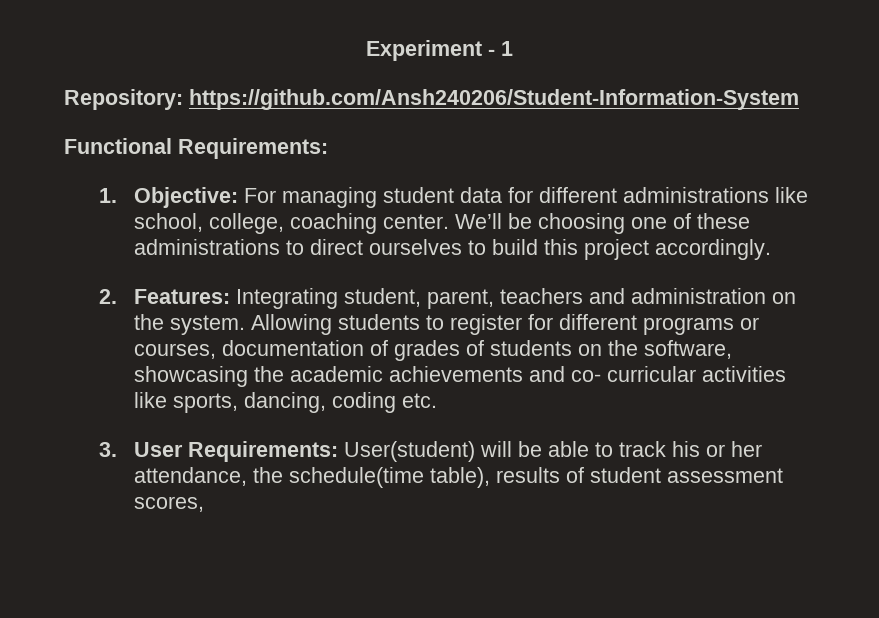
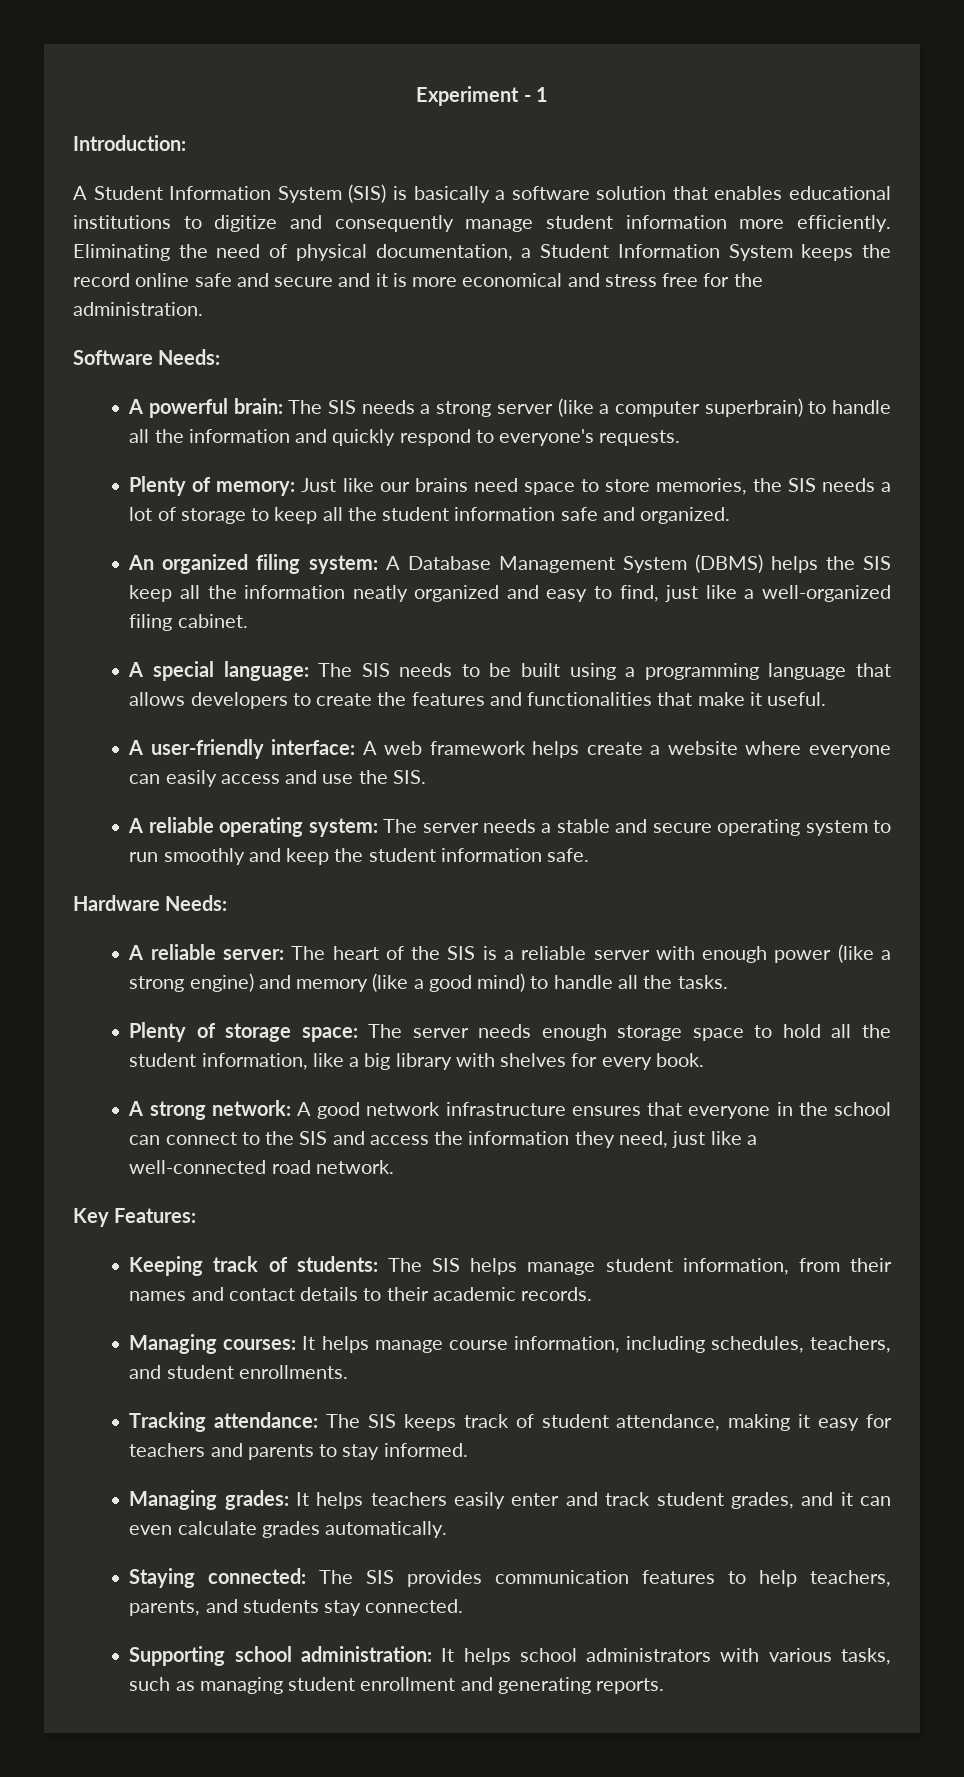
- Repository: https://github.com/Ansh240206/Student-Information-System
- Functional Requirements:
- 1. Objective: For managing student data for different administrations like school, college, coaching center. We’ll be choosing one of these administrations to direct ourselves to build this project accordingly.
- 2. Features: Integrating student, parent, teachers and administration on the system. Allowing students to register for different programs or courses, documentation of grades of students on the software, showcasing the academic achievements and co- curricular activities like sports, dancing, coding etc.
- 3. User Requirements: User(student) will be able to track his or her attendance, the schedule(time table), results of student assessment scores,
+ Introduction:
+ A Student Information System (SIS) is basically a software solution that enables educational institutions to digitize and consequently manage student information more efficiently. Eliminating the need of physical documentation, a Student Information System keeps the record online safe and secure and it is more economical and stress free for the administration.
+ Software Needs:
+ A powerful brain: The SIS needs a strong server (like a computer superbrain) to handle all the information and quickly respond to everyone's requests.
+ Plenty of memory: Just like our brains need space to store memories, the SIS needs a lot of storage to keep all the student information safe and organized.
+ An organized filing system: A Database Management System (DBMS) helps the SIS keep all the information neatly organized and easy to find, just like a well-organized filing cabinet.
+ A special language: The SIS needs to be built using a programming language that allows developers to create the features and functionalities that make it useful.
+ A user-friendly interface: A web framework helps create a website where everyone can easily access and use the SIS.
+ A reliable operating system: The server needs a stable and secure operating system to run smoothly and keep the student information safe.
+ Hardware Needs:
+ A reliable server: The heart of the SIS is a reliable server with enough power (like a strong engine) and memory (like a good mind) to handle all the tasks.
+ Plenty of storage space: The server needs enough storage space to hold all the student information, like a big library with shelves for every book.
+ A strong network: A good network infrastructure ensures that everyone in the school can connect to the SIS and access the information they need, just like a well-connected road network.
+ Key Features:
+ Keeping track of students: The SIS helps manage student information, from their names and contact details to their academic records.
+ Managing courses: It helps manage course information, including schedules, teachers, and student enrollments.
+ Tracking attendance: The SIS keeps track of student attendance, making it easy for teachers and parents to stay informed.
+ Managing grades: It helps teachers easily enter and track student grades, and it can even calculate grades automatically.
+ Staying connected: The SIS provides communication features to help teachers, parents, and students stay connected.
+ Supporting school administration: It helps school administrators with various tasks, such as managing student enrollment and generating reports.

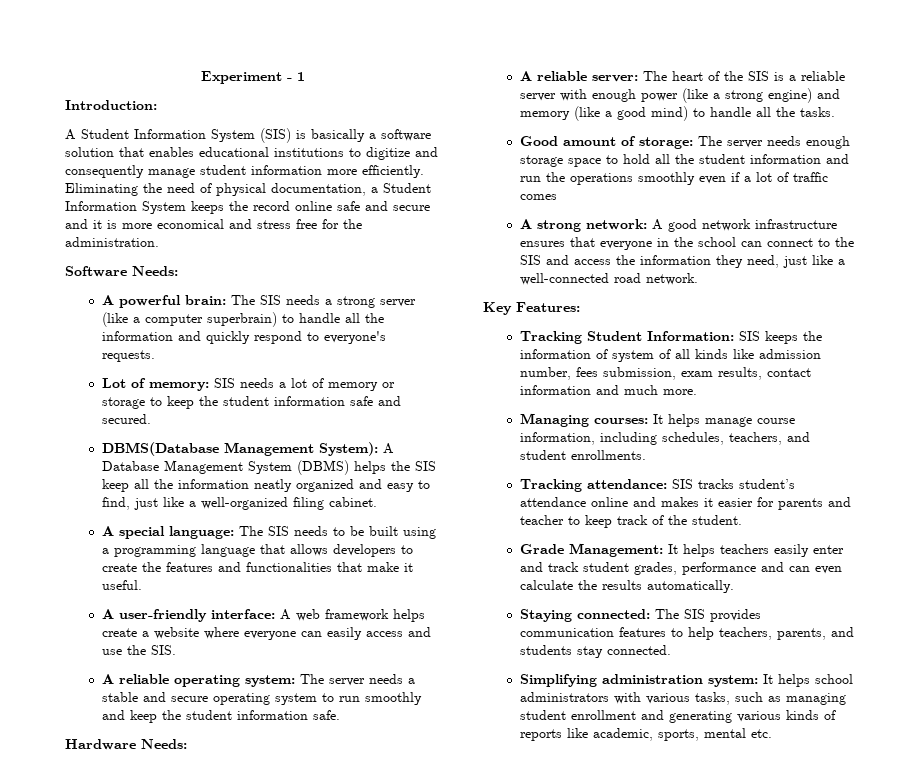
- Plenty of memory: Just like our brains need space to store memories, the SIS needs a lot of storage to keep all the student information safe and organized.
- An organized filing system: A Database Management System (DBMS) helps the SIS keep all the information neatly organized and easy to find, just like a well-organized filing cabinet.
+ Lot of memory: SIS needs a lot of memory or storage to keep the student information safe and secured.
+ DBMS(Database Management System): A Database Management System (DBMS) helps the SIS keep all the information neatly organized and easy to find, just like a well-organized filing cabinet.
- Plenty of storage space: The server needs enough storage space to hold all the student information, like a big library with shelves for every book.
+ Good amount of storage: The server needs enough storage space to hold all the student information and run the operations smoothly even if a lot of traffic comes
- Keeping track of students: The SIS helps manage student information, from their names and contact details to their academic records.
+ Tracking Student Information: SIS keeps the information of system of all kinds like admission number, fees submission, exam results, contact information and much more.
- Tracking attendance: The SIS keeps track of student attendance, making it easy for teachers and parents to stay informed.
- Managing grades: It helps teachers easily enter and track student grades, and it can even calculate grades automatically.
+ Tracking attendance: SIS tracks student’s attendance online and makes it easier for parents and teacher to keep track of the student.
+ Grade Management: It helps teachers easily enter and track student grades, performance and can even calculate the results automatically.
- Supporting school administration: It helps school administrators with various tasks, such as managing student enrollment and generating reports.
+ Simplifying administration system: It helps school administrators with various tasks, such as managing student enrollment and generating various kinds of reports like academic, sports, mental etc.

